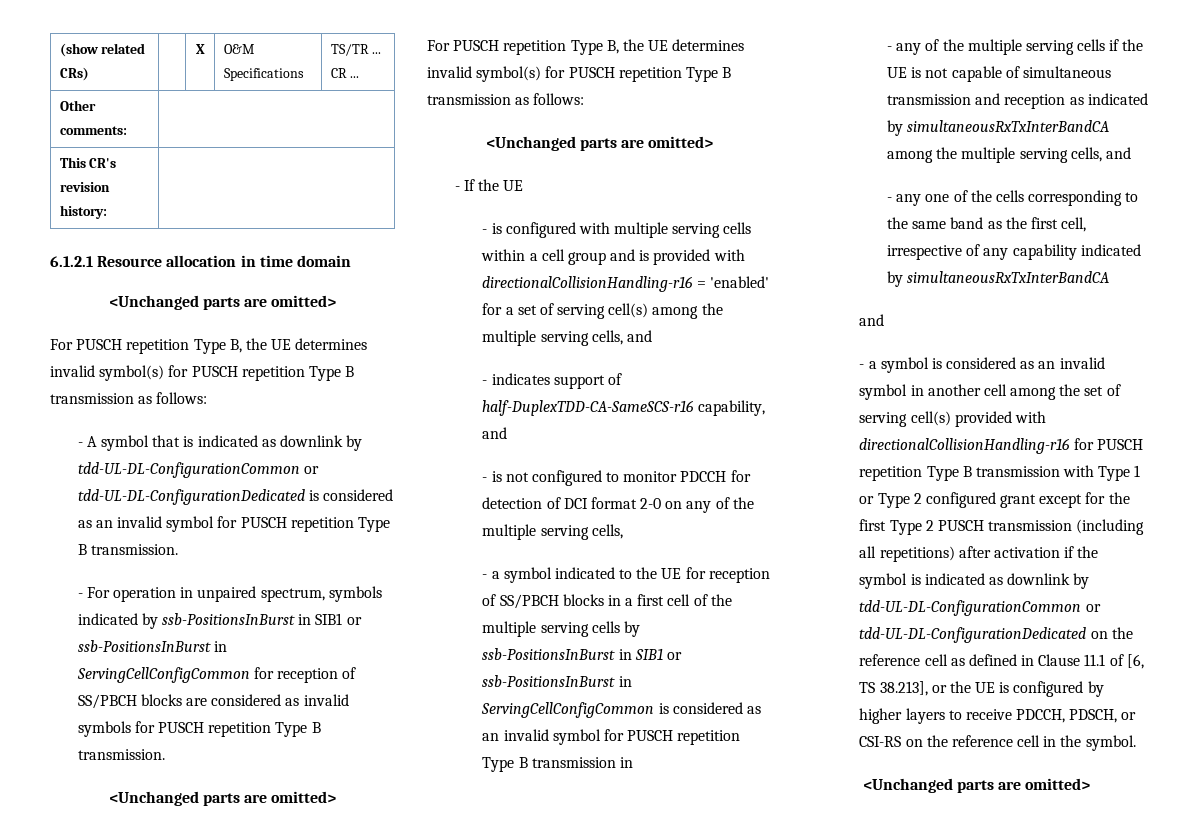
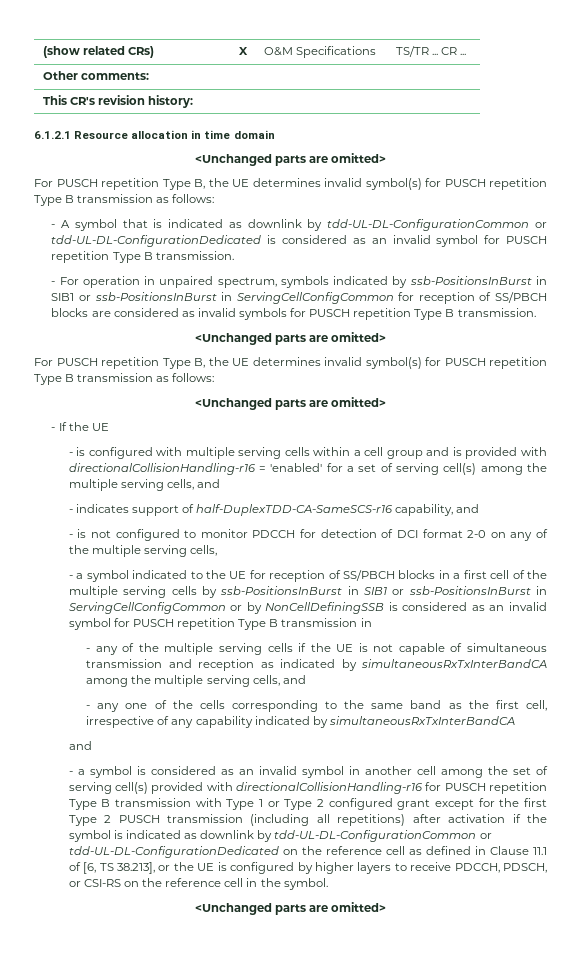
- - a symbol indicated to the UE for reception of SS/PBCH blocks in a first cell of the multiple serving cells by ssb-PositionsInBurst in SIB1 or ssb-PositionsInBurst in ServingCellConfigCommon is considered as an invalid symbol for PUSCH repetition Type B transmission in
+ - a symbol indicated to the UE for reception of SS/PBCH blocks in a first cell of the multiple serving cells by ssb-PositionsInBurst in SIB1 or ssb-PositionsInBurst in ServingCellConfigCommon or by NonCellDefiningSSB is considered as an invalid symbol for PUSCH repetition Type B transmission in

